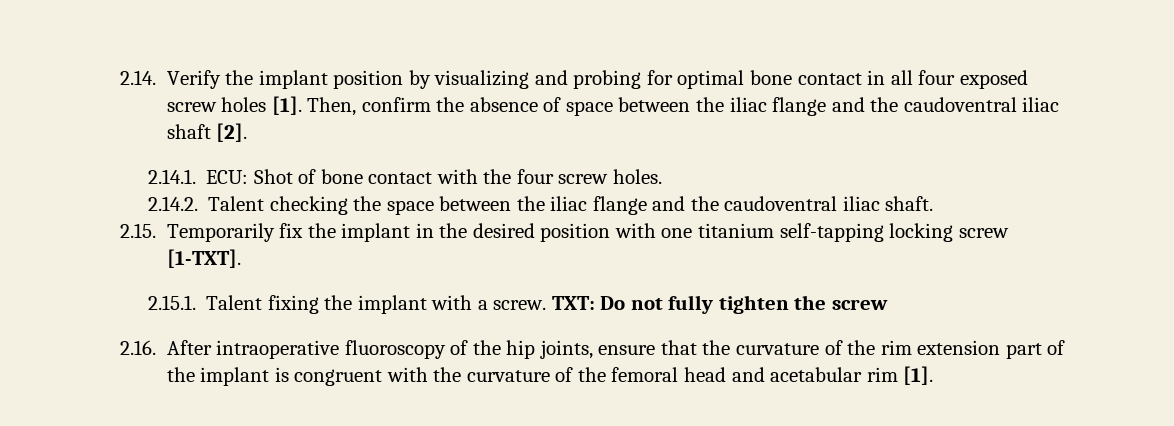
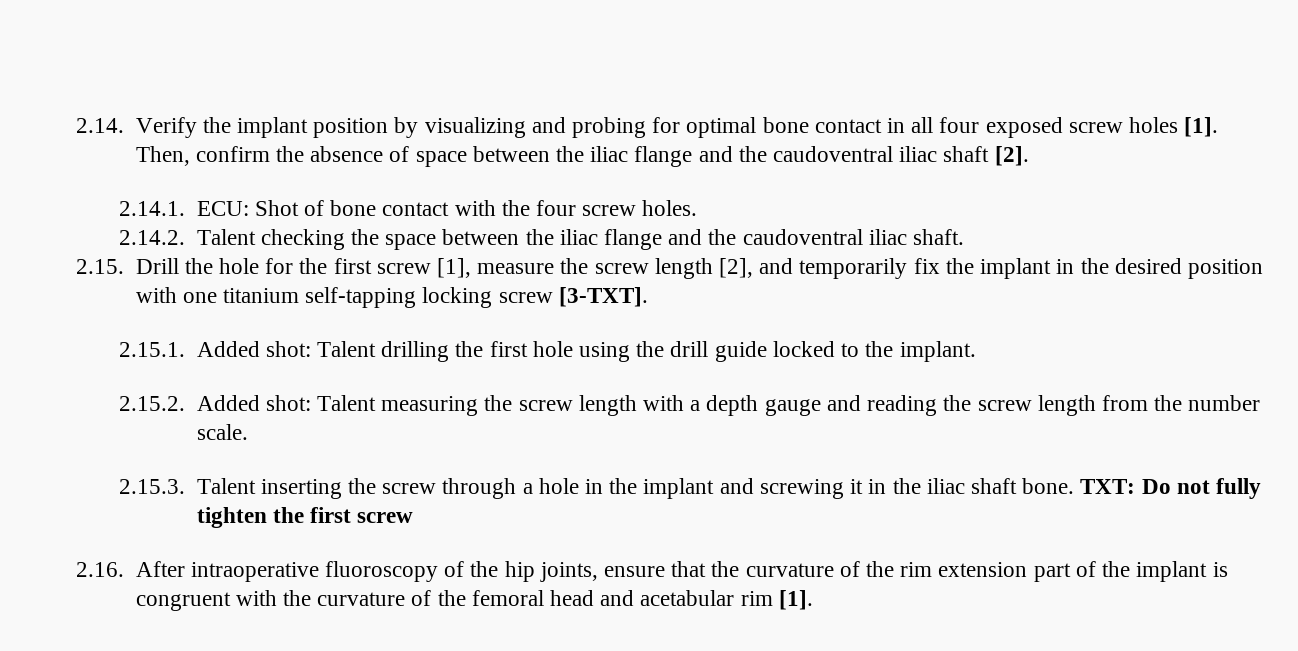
- 2.15. Temporarily fix the implant in the desired position with one titanium self-tapping locking screw [1-TXT].
- 2.15.1. Talent fixing the implant with a screw.
+ 2.15. Drill the hole for the first screw [1], measure the screw length [2], and temporarily fix the implant in the desired position with one titanium self-tapping locking screw [3-TXT].
+ 2.15.1. Added shot: Talent drilling the first hole using the drill guide locked to the implant.
+ 2.15.2. Added shot: Talent measuring the screw length with a depth gauge and reading the screw length from the number scale.
+ 2.15.3. Talent inserting the screw through a hole in the implant and screwing it in the iliac shaft bone.
- TXT: Do not fully tighten the screw
+ TXT: Do not fully tighten the first screw

